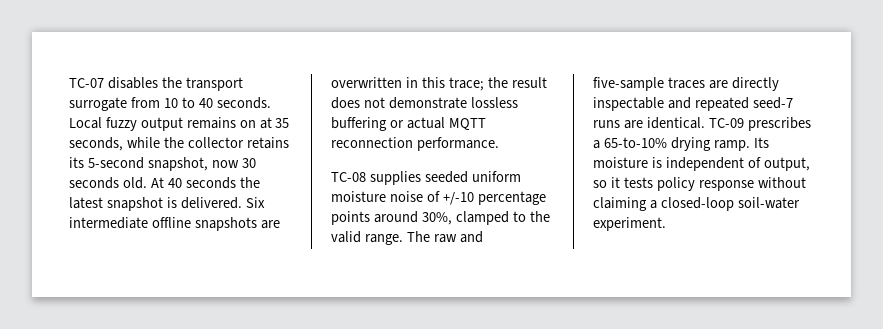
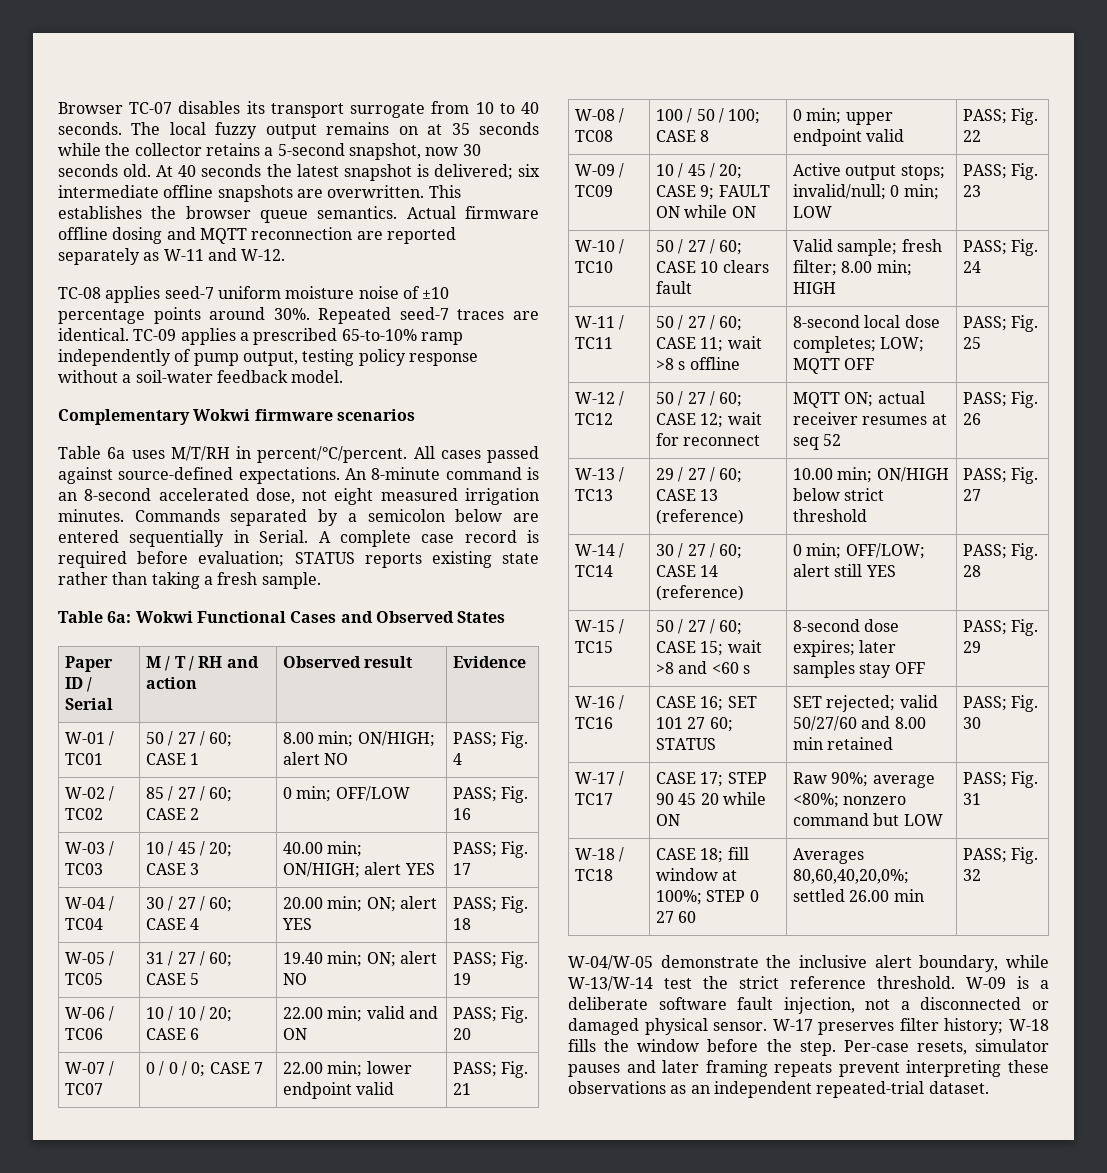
- TC-07 disables the transport surrogate from 10 to 40 seconds.
+ Browser TC-07 disables its transport surrogate from 10 to 40 seconds.
- Local fuzzy output remains on at 35 seconds, while the collector retains its 5-second snapshot, now 30 seconds old.
+ The local fuzzy output remains on at 35 seconds while the collector retains a 5-second snapshot, now 30 seconds old.
- At 40 seconds the latest snapshot is delivered. Six intermediate offline snapshots are overwritten in this trace; the result does not demonstrate lossless buffering or actual MQTT reconnection performance.
+ At 40 seconds the latest snapshot is delivered; six intermediate offline snapshots are overwritten. This establishes the browser queue semantics. Actual firmware offline dosing and MQTT reconnection are reported separately as W-11 and W-12.
- TC-08 supplies seeded uniform moisture noise of +/-10 percentage points around 30%, clamped to the valid range. The raw and five-sample traces are directly inspectable and repeated seed-7 runs are identical. TC-09 prescribes a 65-to-10% drying ramp. Its moisture is independent of output, so it tests policy response without claiming a closed-loop soil-water experiment.
+ TC-08 applies seed-7 uniform moisture noise of ±10 percentage points around 30%. Repeated seed-7 traces are identical. TC-09 applies a prescribed 65-to-10% ramp independently of pump output, testing policy response without a soil-water feedback model.
+ Complementary Wokwi firmware scenarios
+ Table 6a uses M/T/RH in percent/°C/percent. All cases passed against source-defined expectations. An 8-minute command is an 8-second accelerated dose, not eight measured irrigation minutes. Commands separated by a semicolon below are entered sequentially in Serial. A complete case record is required before evaluation; STATUS reports existing state rather than taking a fresh sample.
+ Table 6a: Wokwi Functional Cases and Observed States
+ Paper ID / Serial | M / T / RH and action | Observed result | Evidence
+ W-01 / TC01 | 50 / 27 / 60; CASE 1 | 8.00 min; ON/HIGH; alert NO | PASS; Fig. 4
+ W-02 / TC02 | 85 / 27 / 60; CASE 2 | 0 min; OFF/LOW | PASS; Fig. 16
+ W-03 / TC03 | 10 / 45 / 20; CASE 3 | 40.00 min; ON/HIGH; alert YES | PASS; Fig. 17
+ W-04 / TC04 | 30 / 27 / 60; CASE 4 | 20.00 min; ON; alert YES | PASS; Fig. 18
+ W-05 / TC05 | 31 / 27 / 60; CASE 5 | 19.40 min; ON; alert NO | PASS; Fig. 19
+ W-06 / TC06 | 10 / 10 / 20; CASE 6 | 22.00 min; valid and ON | PASS; Fig. 20
+ W-07 / TC07 | 0 / 0 / 0; CASE 7 | 22.00 min; lower endpoint valid | PASS; Fig. 21
+ W-08 / TC08 | 100 / 50 / 100; CASE 8 | 0 min; upper endpoint valid | PASS; Fig. 22
+ W-09 / TC09 | 10 / 45 / 20; CASE 9; FAULT ON while ON | Active output stops; invalid/null; 0 min; LOW | PASS; Fig. 23
+ W-10 / TC10 | 50 / 27 / 60; CASE 10 clears fault | Valid sample; fresh filter; 8.00 min; HIGH | PASS; Fig. 24
+ W-11 / TC11 | 50 / 27 / 60; CASE 11; wait >8 s offline | 8-second local dose completes; LOW; MQTT OFF | PASS; Fig. 25
+ W-12 / TC12 | 50 / 27 / 60; CASE 12; wait for reconnect | MQTT ON; actual receiver resumes at seq 52 | PASS; Fig. 26
+ W-13 / TC13 | 29 / 27 / 60; CASE 13 (reference) | 10.00 min; ON/HIGH below strict threshold | PASS; Fig. 27
+ W-14 / TC14 | 30 / 27 / 60; CASE 14 (reference) | 0 min; OFF/LOW; alert still YES | PASS; Fig. 28
+ W-15 / TC15 | 50 / 27 / 60; CASE 15; wait >8 and <60 s | 8-second dose expires; later samples stay OFF | PASS; Fig. 29
+ W-16 / TC16 | CASE 16; SET 101 27 60; STATUS | SET rejected; valid 50/27/60 and 8.00 min retained | PASS; Fig. 30
+ W-17 / TC17 | CASE 17; STEP 90 45 20 while ON | Raw 90%; average <80%; nonzero command but LOW | PASS; Fig. 31
+ W-18 / TC18 | CASE 18; fill window at 100%; STEP 0 27 60 | Averages 80,60,40,20,0%; settled 26.00 min | PASS; Fig. 32
+ W-04/W-05 demonstrate the inclusive alert boundary, while W-13/W-14 test the strict reference threshold. W-09 is a deliberate software fault injection, not a disconnected or damaged physical sensor. W-17 preserves filter history; W-18 fills the window before the step. Per-case resets, simulator pauses and later framing repeats prevent interpreting these observations as an independent repeated-trial dataset.

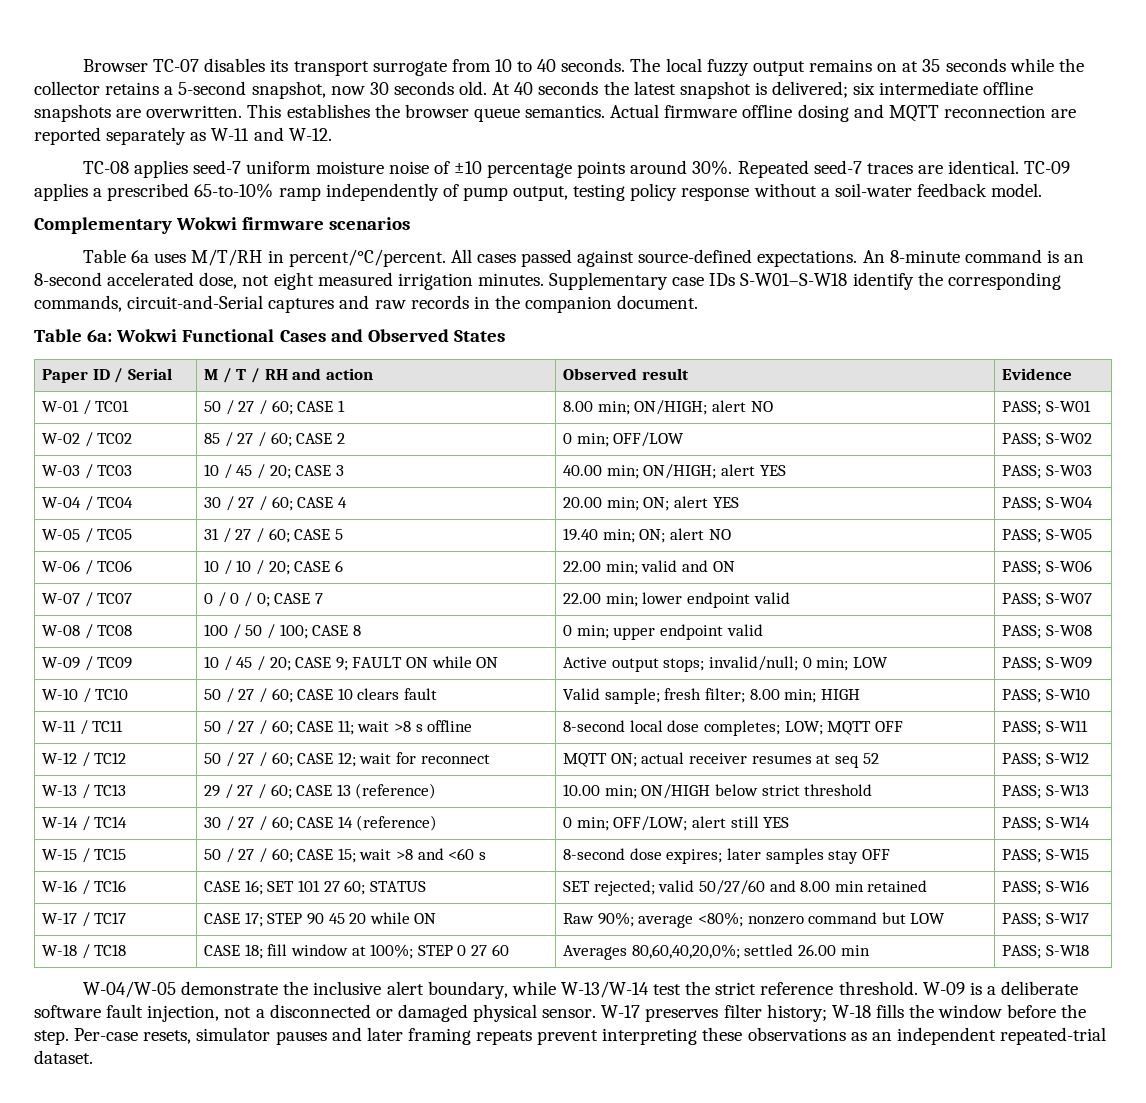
- Commands separated by a semicolon below are entered sequentially in Serial. A complete case record is required before evaluation; STATUS reports existing state rather than taking a fresh sample.
+ Supplementary case IDs S-W01–S-W18 identify the corresponding commands, circuit-and-Serial captures and raw records in the companion document.
- W-01 / TC01 | 50 / 27 / 60; CASE 1 | 8.00 min; ON/HIGH; alert NO | PASS; Fig. 4
+ W-01 / TC01 | 50 / 27 / 60; CASE 1 | 8.00 min; ON/HIGH; alert NO | PASS; S-W01
- W-02 / TC02 | 85 / 27 / 60; CASE 2 | 0 min; OFF/LOW | PASS; Fig. 16
+ W-02 / TC02 | 85 / 27 / 60; CASE 2 | 0 min; OFF/LOW | PASS; S-W02
- W-03 / TC03 | 10 / 45 / 20; CASE 3 | 40.00 min; ON/HIGH; alert YES | PASS; Fig. 17
+ W-03 / TC03 | 10 / 45 / 20; CASE 3 | 40.00 min; ON/HIGH; alert YES | PASS; S-W03
- W-04 / TC04 | 30 / 27 / 60; CASE 4 | 20.00 min; ON; alert YES | PASS; Fig. 18
+ W-04 / TC04 | 30 / 27 / 60; CASE 4 | 20.00 min; ON; alert YES | PASS; S-W04
- W-05 / TC05 | 31 / 27 / 60; CASE 5 | 19.40 min; ON; alert NO | PASS; Fig. 19
+ W-05 / TC05 | 31 / 27 / 60; CASE 5 | 19.40 min; ON; alert NO | PASS; S-W05
- W-06 / TC06 | 10 / 10 / 20; CASE 6 | 22.00 min; valid and ON | PASS; Fig. 20
+ W-06 / TC06 | 10 / 10 / 20; CASE 6 | 22.00 min; valid and ON | PASS; S-W06
- W-07 / TC07 | 0 / 0 / 0; CASE 7 | 22.00 min; lower endpoint valid | PASS; Fig. 21
+ W-07 / TC07 | 0 / 0 / 0; CASE 7 | 22.00 min; lower endpoint valid | PASS; S-W07
- W-08 / TC08 | 100 / 50 / 100; CASE 8 | 0 min; upper endpoint valid | PASS; Fig. 22
+ W-08 / TC08 | 100 / 50 / 100; CASE 8 | 0 min; upper endpoint valid | PASS; S-W08
- W-09 / TC09 | 10 / 45 / 20; CASE 9; FAULT ON while ON | Active output stops; invalid/null; 0 min; LOW | PASS; Fig. 23
+ W-09 / TC09 | 10 / 45 / 20; CASE 9; FAULT ON while ON | Active output stops; invalid/null; 0 min; LOW | PASS; S-W09
- W-10 / TC10 | 50 / 27 / 60; CASE 10 clears fault | Valid sample; fresh filter; 8.00 min; HIGH | PASS; Fig. 24
+ W-10 / TC10 | 50 / 27 / 60; CASE 10 clears fault | Valid sample; fresh filter; 8.00 min; HIGH | PASS; S-W10
- W-11 / TC11 | 50 / 27 / 60; CASE 11; wait >8 s offline | 8-second local dose completes; LOW; MQTT OFF | PASS; Fig. 25
+ W-11 / TC11 | 50 / 27 / 60; CASE 11; wait >8 s offline | 8-second local dose completes; LOW; MQTT OFF | PASS; S-W11
- W-12 / TC12 | 50 / 27 / 60; CASE 12; wait for reconnect | MQTT ON; actual receiver resumes at seq 52 | PASS; Fig. 26
+ W-12 / TC12 | 50 / 27 / 60; CASE 12; wait for reconnect | MQTT ON; actual receiver resumes at seq 52 | PASS; S-W12
- W-13 / TC13 | 29 / 27 / 60; CASE 13 (reference) | 10.00 min; ON/HIGH below strict threshold | PASS; Fig. 27
+ W-13 / TC13 | 29 / 27 / 60; CASE 13 (reference) | 10.00 min; ON/HIGH below strict threshold | PASS; S-W13
- W-14 / TC14 | 30 / 27 / 60; CASE 14 (reference) | 0 min; OFF/LOW; alert still YES | PASS; Fig. 28
+ W-14 / TC14 | 30 / 27 / 60; CASE 14 (reference) | 0 min; OFF/LOW; alert still YES | PASS; S-W14
- W-15 / TC15 | 50 / 27 / 60; CASE 15; wait >8 and <60 s | 8-second dose expires; later samples stay OFF | PASS; Fig. 29
+ W-15 / TC15 | 50 / 27 / 60; CASE 15; wait >8 and <60 s | 8-second dose expires; later samples stay OFF | PASS; S-W15
- W-16 / TC16 | CASE 16; SET 101 27 60; STATUS | SET rejected; valid 50/27/60 and 8.00 min retained | PASS; Fig. 30
+ W-16 / TC16 | CASE 16; SET 101 27 60; STATUS | SET rejected; valid 50/27/60 and 8.00 min retained | PASS; S-W16
- W-17 / TC17 | CASE 17; STEP 90 45 20 while ON | Raw 90%; average <80%; nonzero command but LOW | PASS; Fig. 31
+ W-17 / TC17 | CASE 17; STEP 90 45 20 while ON | Raw 90%; average <80%; nonzero command but LOW | PASS; S-W17
- W-18 / TC18 | CASE 18; fill window at 100%; STEP 0 27 60 | Averages 80,60,40,20,0%; settled 26.00 min | PASS; Fig. 32
+ W-18 / TC18 | CASE 18; fill window at 100%; STEP 0 27 60 | Averages 80,60,40,20,0%; settled 26.00 min | PASS; S-W18

